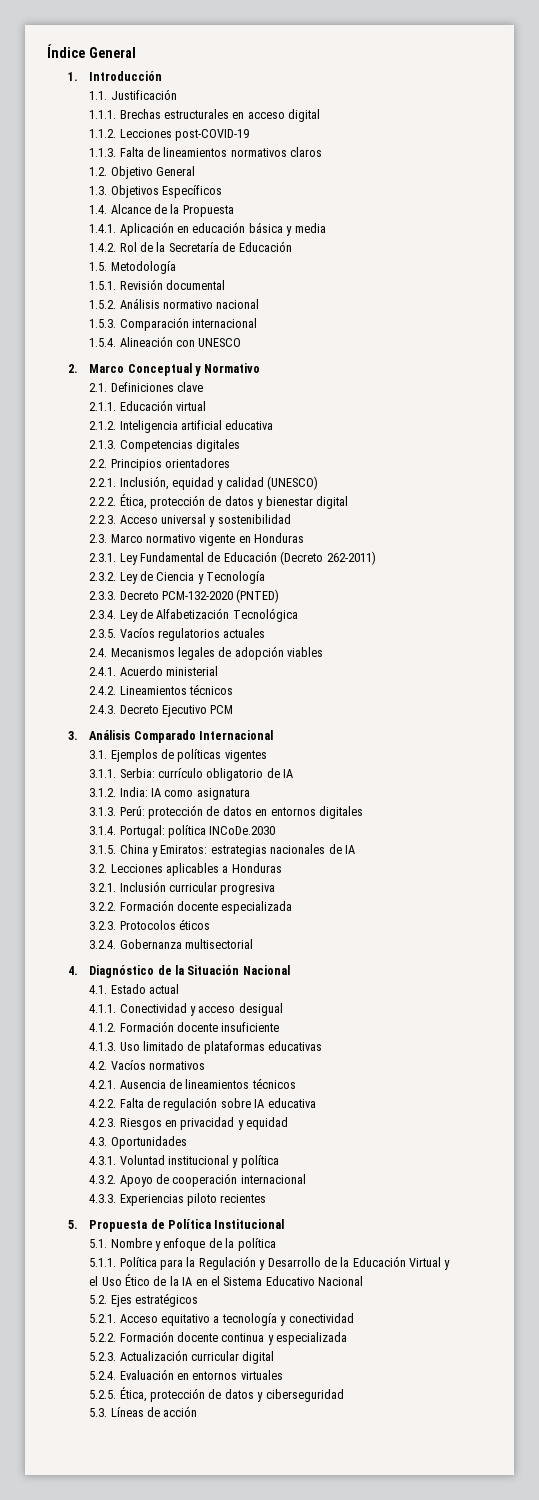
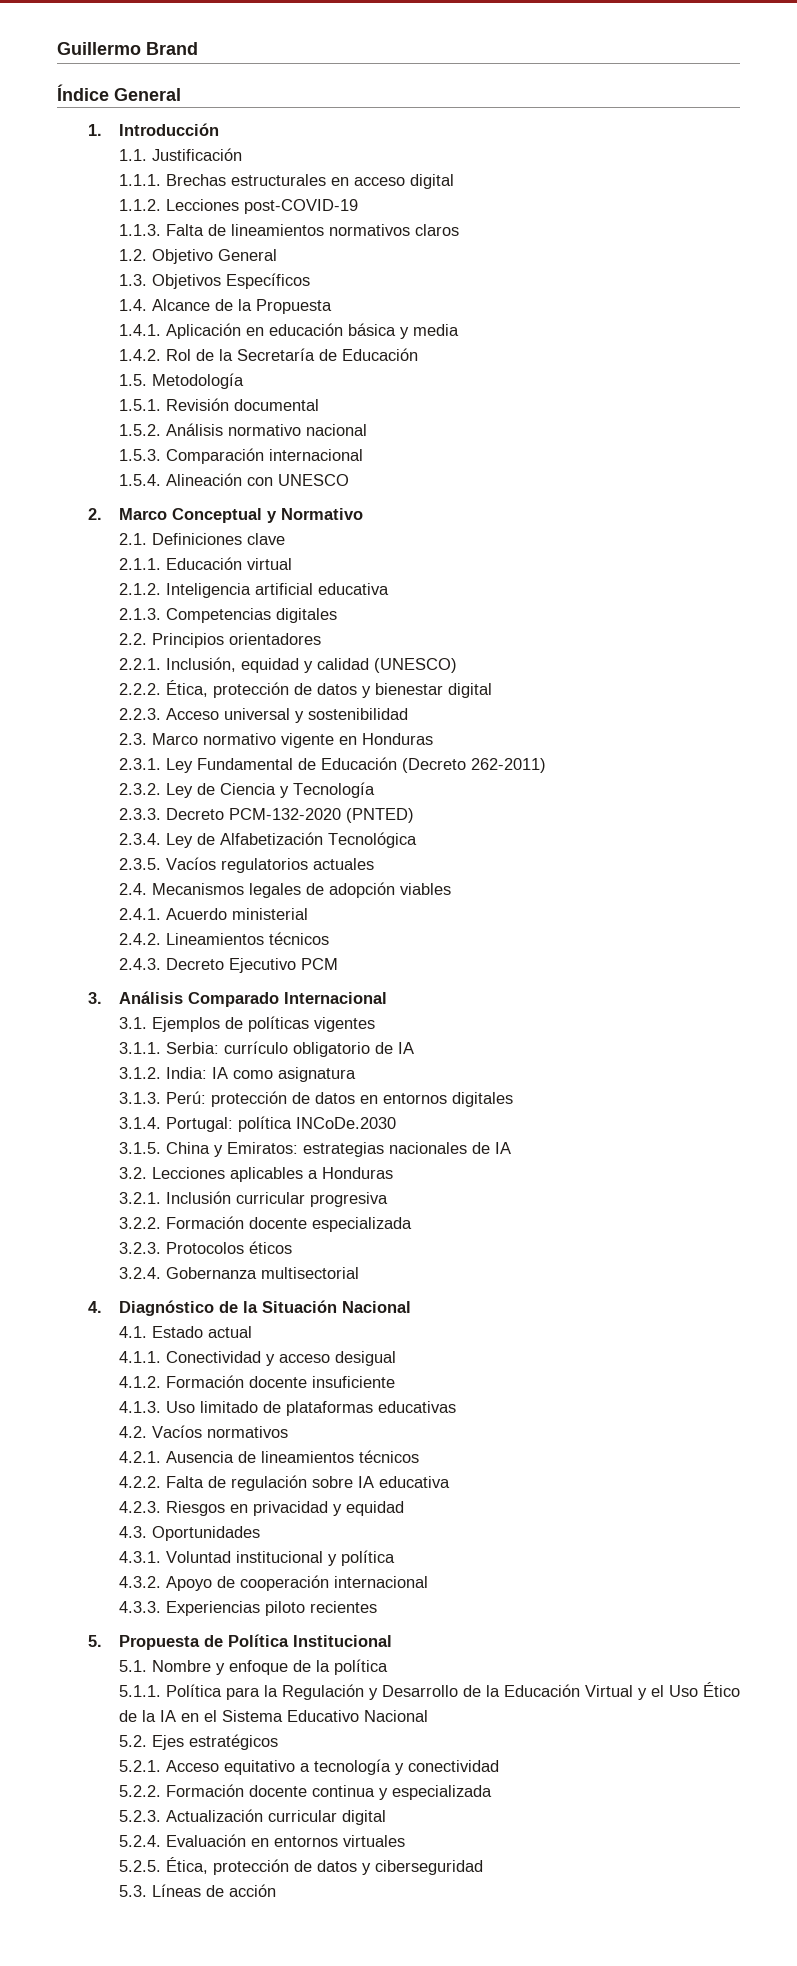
+ Guillermo Brand

